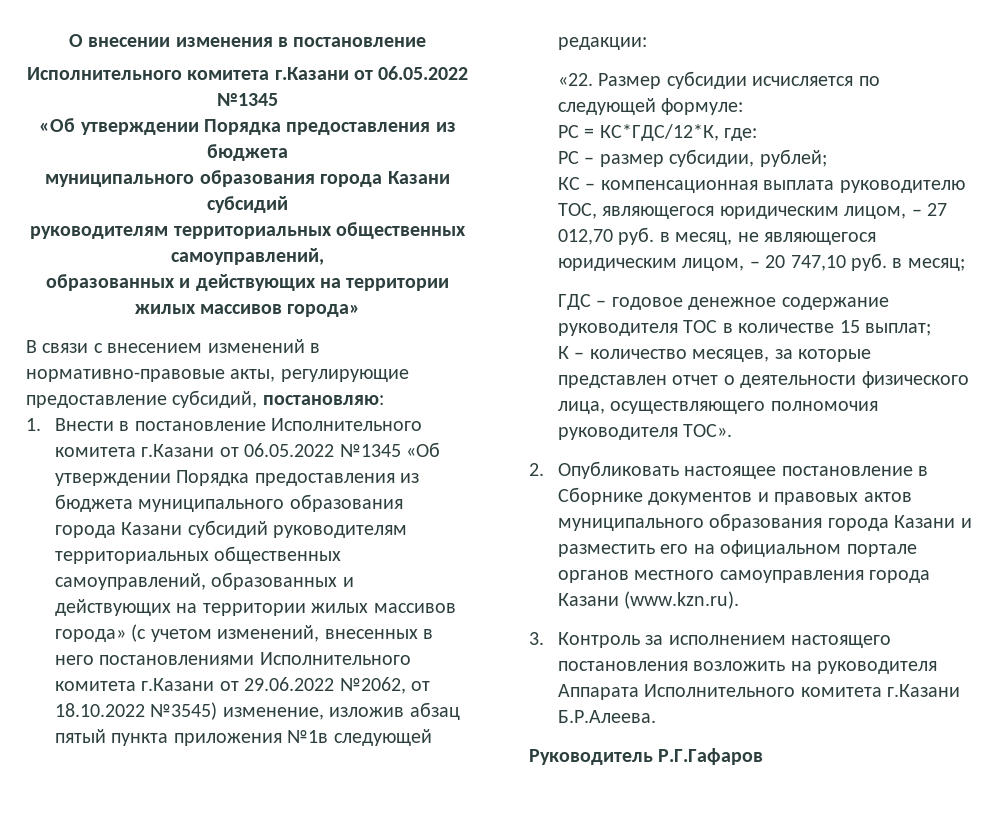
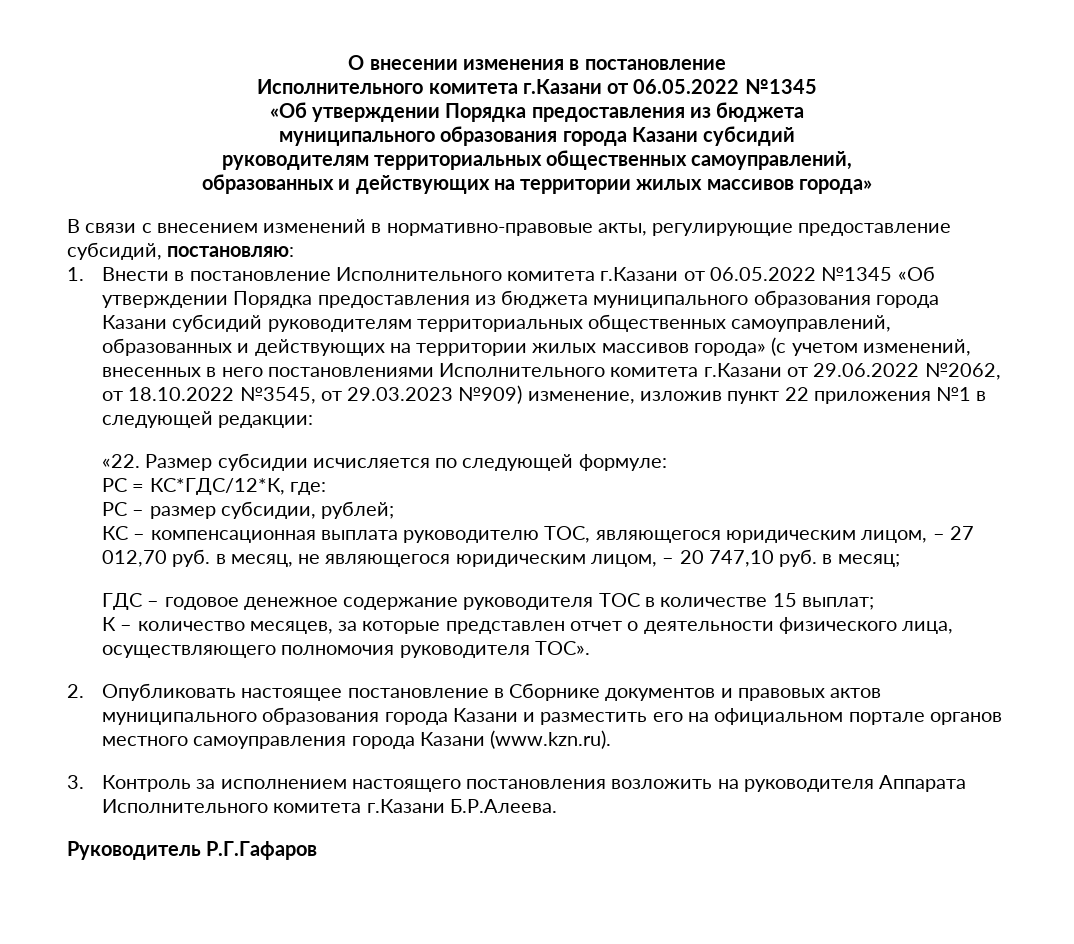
- 1. Внести в постановление Исполнительного комитета г.Казани от 06.05.2022 №1345 «Об утверждении Порядка предоставления из бюджета муниципального образования города Казани субсидий руководителям территориальных общественных самоуправлений, образованных и действующих на территории жилых массивов города» (с учетом изменений, внесенных в него постановлениями Исполнительного комитета г.Казани от 29.06.2022 №2062, от 18.10.2022 №3545) изменение, изложив абзац пятый пункта приложения №1в следующей редакции:
+ 1. Внести в постановление Исполнительного комитета г.Казани от 06.05.2022 №1345 «Об утверждении Порядка предоставления из бюджета муниципального образования города Казани субсидий руководителям территориальных общественных самоуправлений, образованных и действующих на территории жилых массивов города» (с учетом изменений, внесенных в него постановлениями Исполнительного комитета г.Казани от 29.06.2022 №2062, от 18.10.2022 №3545, от 29.03.2023 №909) изменение, изложив пункт 22 приложения №1 в следующей редакции:

